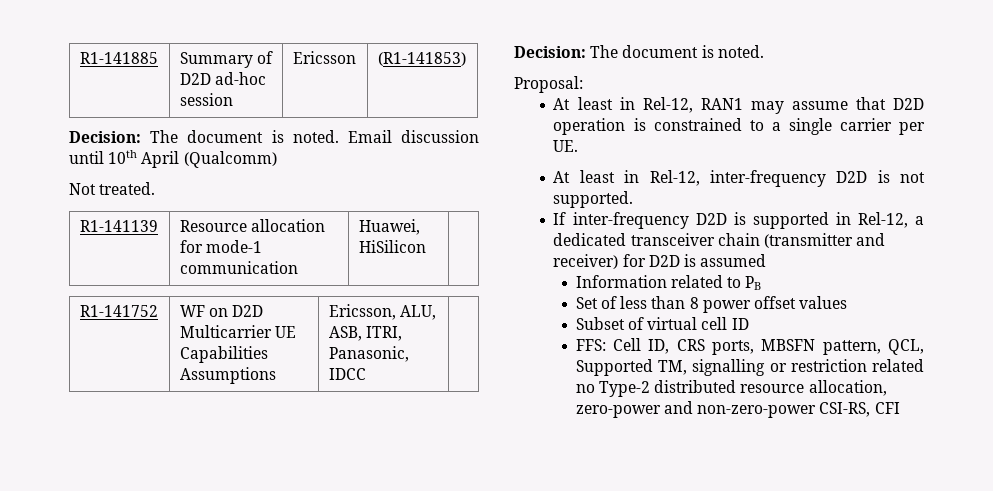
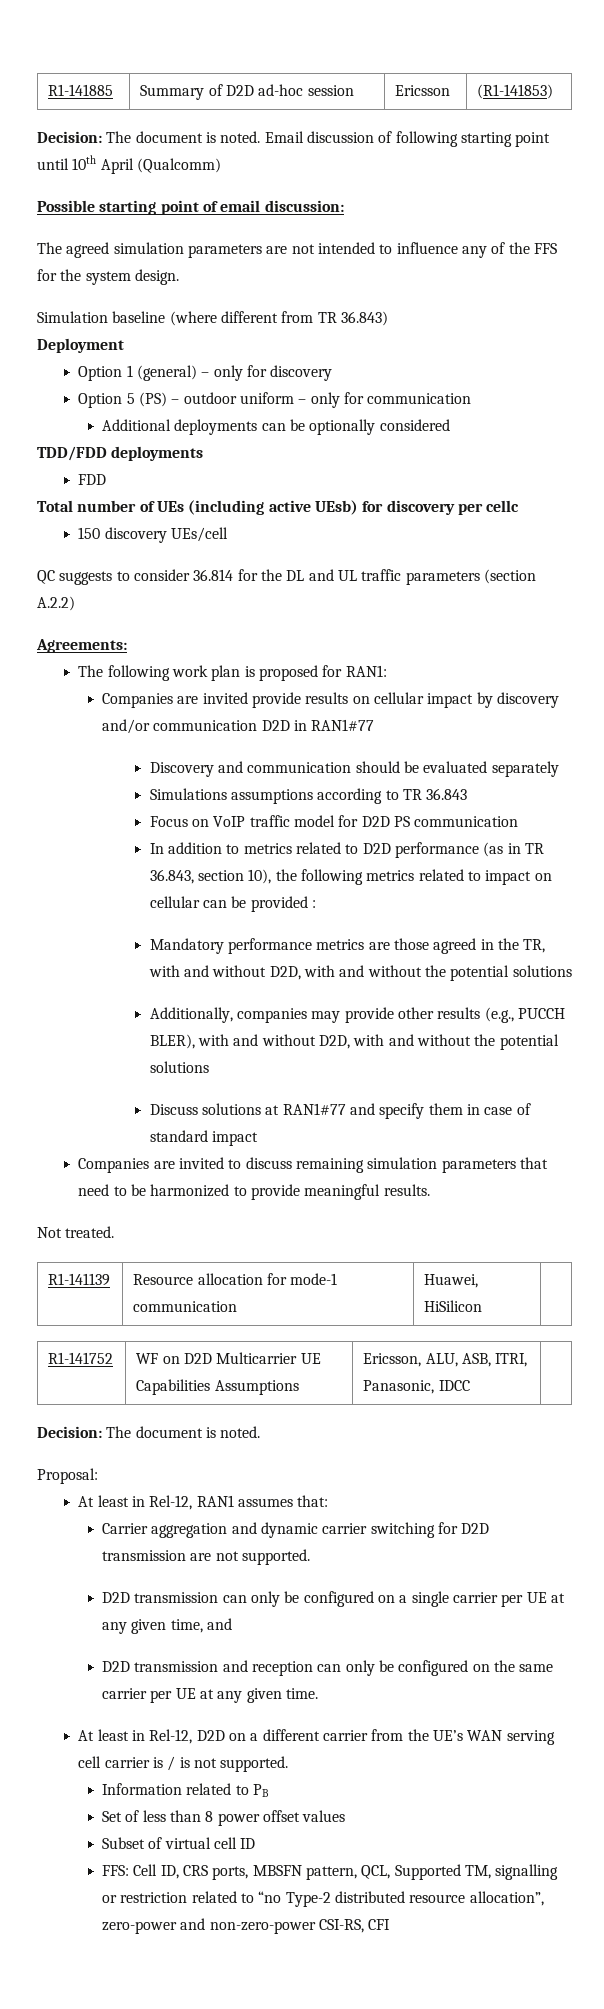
- Email discussion until 10th April (Qualcomm)
+ Email discussion of following starting point until 10th April (Qualcomm)
+ Possible starting point of email discussion:
+ The agreed simulation parameters are not intended to influence any of the FFS for the system design.
+ Simulation baseline (where different from TR 36.843)
+ Deployment
+ Option 1 (general) – only for discovery
+ Option 5 (PS) – outdoor uniform – only for communication
+ Additional deployments can be optionally considered
+ TDD/FDD deployments
+ FDD
+ Total number of UEs (including active UEsb) for discovery per cellc
+ 150 discovery UEs/cell
+ QC suggests to consider 36.814 for the DL and UL traffic parameters (section A.2.2)
+ Agreements:
+ The following work plan is proposed for RAN1:
+ Companies are invited provide results on cellular impact by discovery and/or communication D2D in RAN1#77
+ Discovery and communication should be evaluated separately
+ Simulations assumptions according to TR 36.843
+ Focus on VoIP traffic model for D2D PS communication
+ In addition to metrics related to D2D performance (as in TR 36.843, section 10), the following metrics related to impact on cellular can be provided :
+ Mandatory performance metrics are those agreed in the TR, with and without D2D, with and without the potential solutions
+ Additionally, companies may provide other results (e.g., PUCCH BLER), with and without D2D, with and without the potential solutions
+ Discuss solutions at RAN1#77 and specify them in case of standard impact
+ Companies are invited to discuss remaining simulation parameters that need to be harmonized to provide meaningful results.
- At least in Rel-12, RAN1 may assume that D2D operation is constrained to a single carrier per UE.
- At least in Rel-12, inter-frequency D2D is not supported.
- If inter-frequency D2D is supported in Rel-12, a dedicated transceiver chain (transmitter and receiver) for D2D is assumed
+ At least in Rel-12, RAN1 assumes that:
+ Carrier aggregation and dynamic carrier switching for D2D transmission are not supported.
+ D2D transmission can only be configured on a single carrier per UE at any given time, and
+ D2D transmission and reception can only be configured on the same carrier per UE at any given time.
+ At least in Rel-12, D2D on a different carrier from the UE’s WAN serving cell carrier is / is not supported.
- FFS: Cell ID, CRS ports, MBSFN pattern, QCL, Supported TM, signalling or restriction related no Type-2 distributed resource allocation, zero-power and non-zero-power CSI-RS, CFI
+ FFS: Cell ID, CRS ports, MBSFN pattern, QCL, Supported TM, signalling or restriction related to “no Type-2 distributed resource allocation”, zero-power and non-zero-power CSI-RS, CFI

